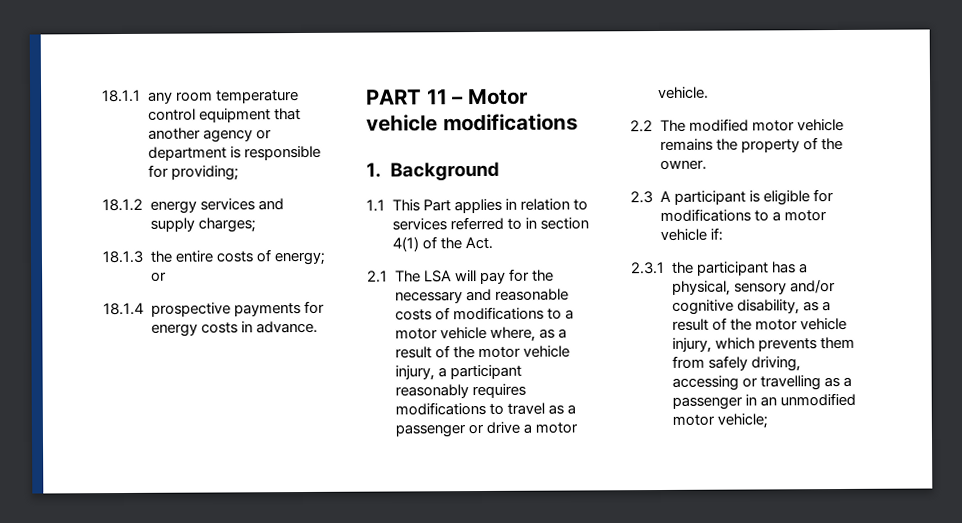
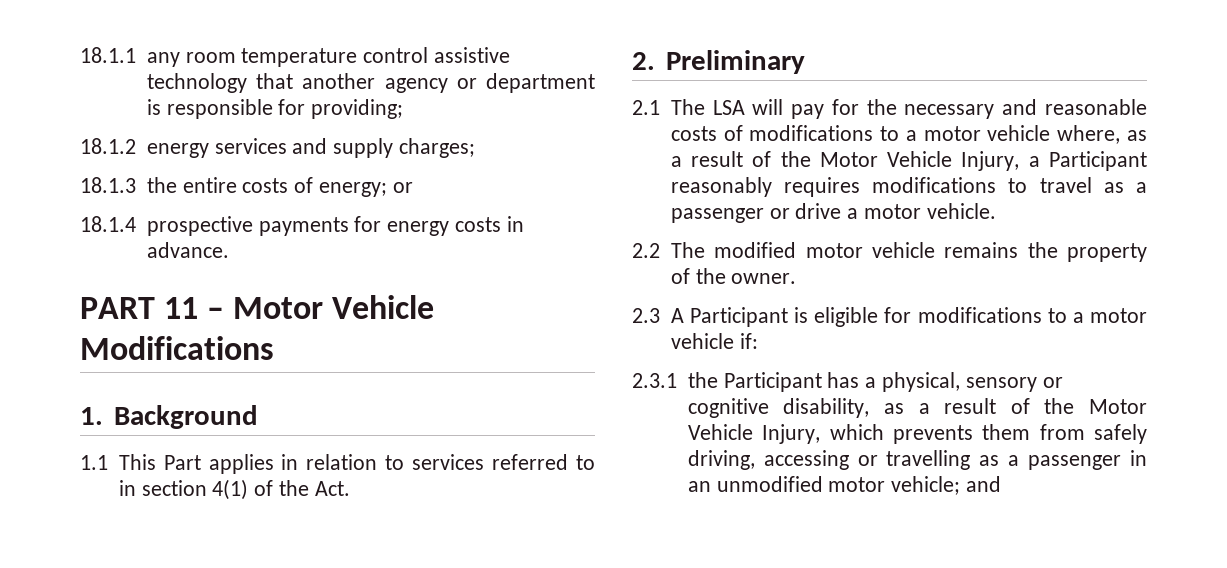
- 18.1.1 any room temperature control equipment that another agency or department is responsible for providing;
+ 18.1.1 any room temperature control assistive technology that another agency or department is responsible for providing;
- PART 11 – Motor vehicle modifications
+ PART 11 – Motor Vehicle Modifications
+ 2. Preliminary
- 2.1 The LSA will pay for the necessary and reasonable costs of modifications to a motor vehicle where, as a result of the motor vehicle injury, a participant reasonably requires modifications to travel as a passenger or drive a motor vehicle.
+ 2.1 The LSA will pay for the necessary and reasonable costs of modifications to a motor vehicle where, as a result of the Motor Vehicle Injury, a Participant reasonably requires modifications to travel as a passenger or drive a motor vehicle.
- 2.3 A participant is eligible for modifications to a motor vehicle if:
+ 2.3 A Participant is eligible for modifications to a motor vehicle if:
- 2.3.1 the participant has a physical, sensory and/or cognitive disability, as a result of the motor vehicle injury, which prevents them from safely driving, accessing or travelling as a passenger in an unmodified motor vehicle;
+ 2.3.1 the Participant has a physical, sensory or cognitive disability, as a result of the Motor Vehicle Injury, which prevents them from safely driving, accessing or travelling as a passenger in an unmodified motor vehicle; and

